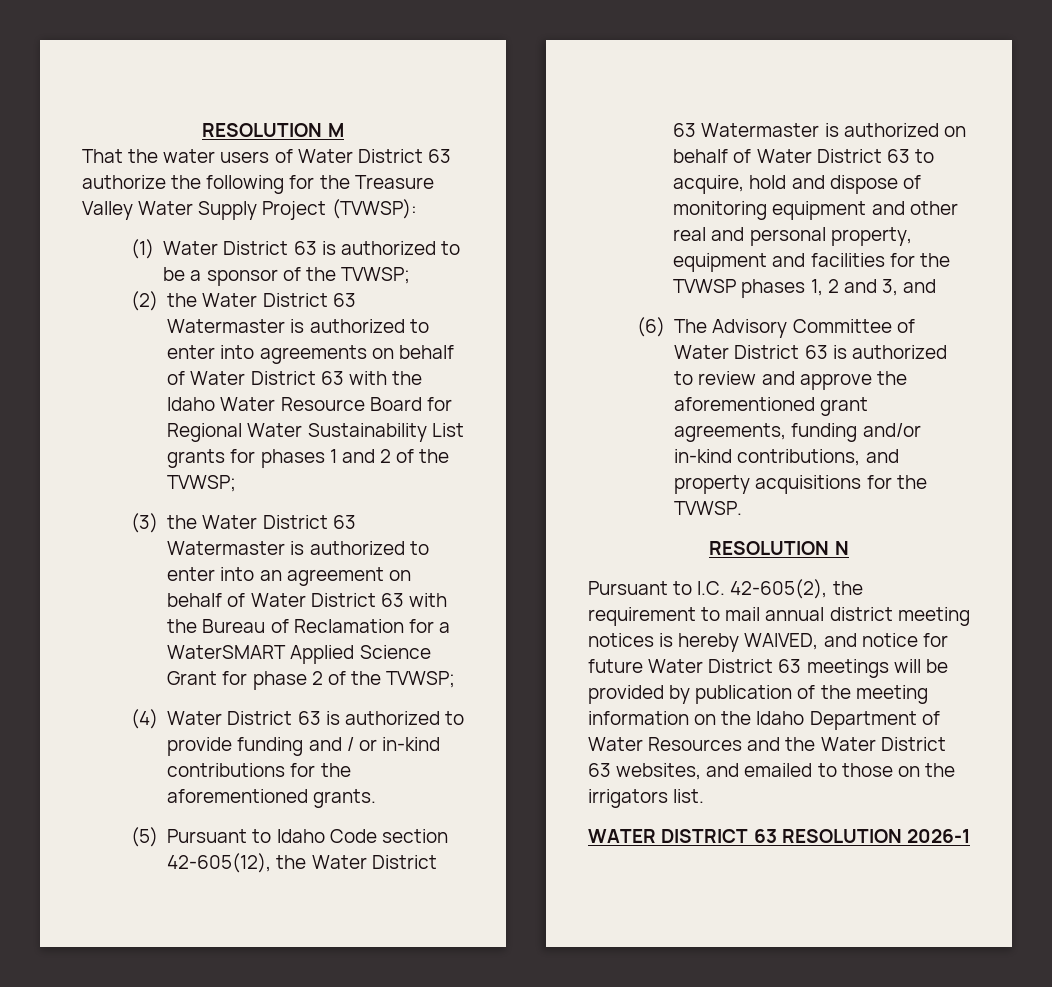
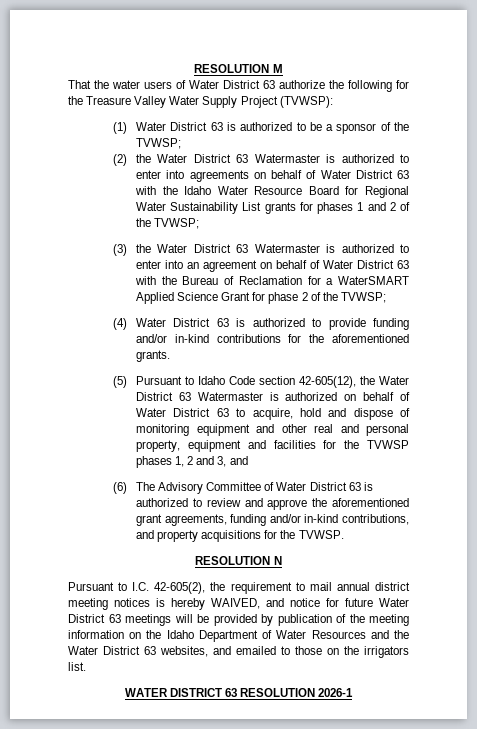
- (4) Water District 63 is authorized to provide funding and / or in-kind contributions for the aforementioned grants.
+ (4) Water District 63 is authorized to provide funding and/or in-kind contributions for the aforementioned grants.

